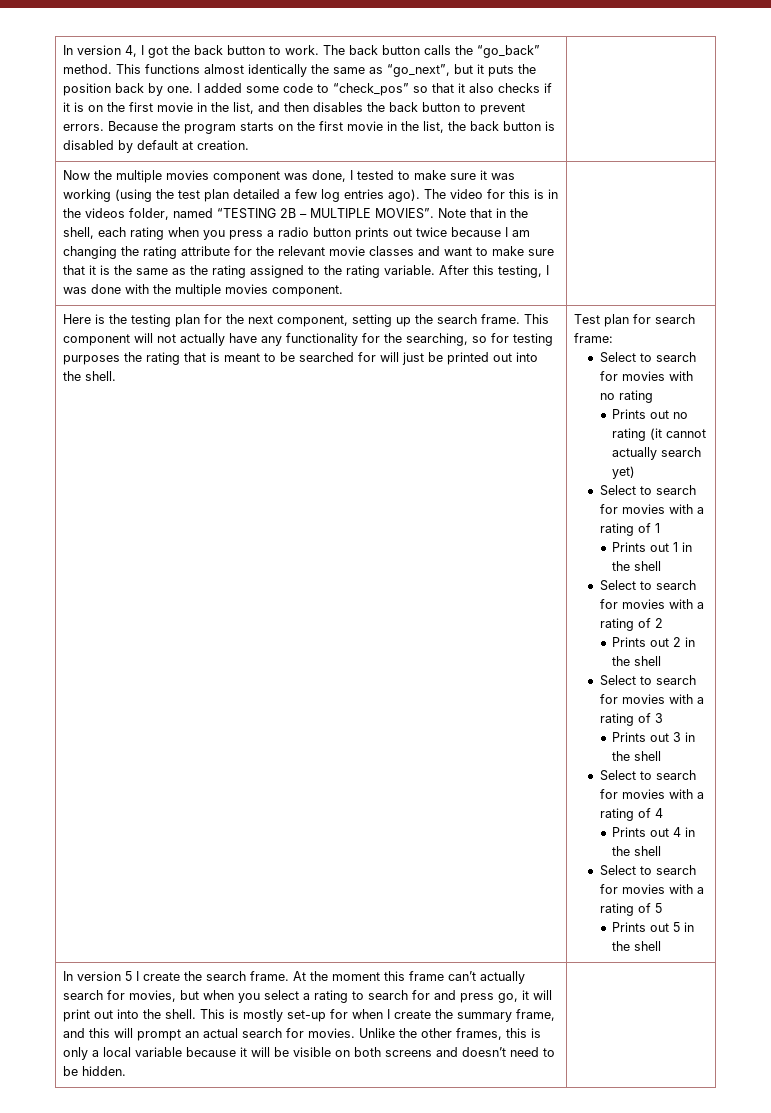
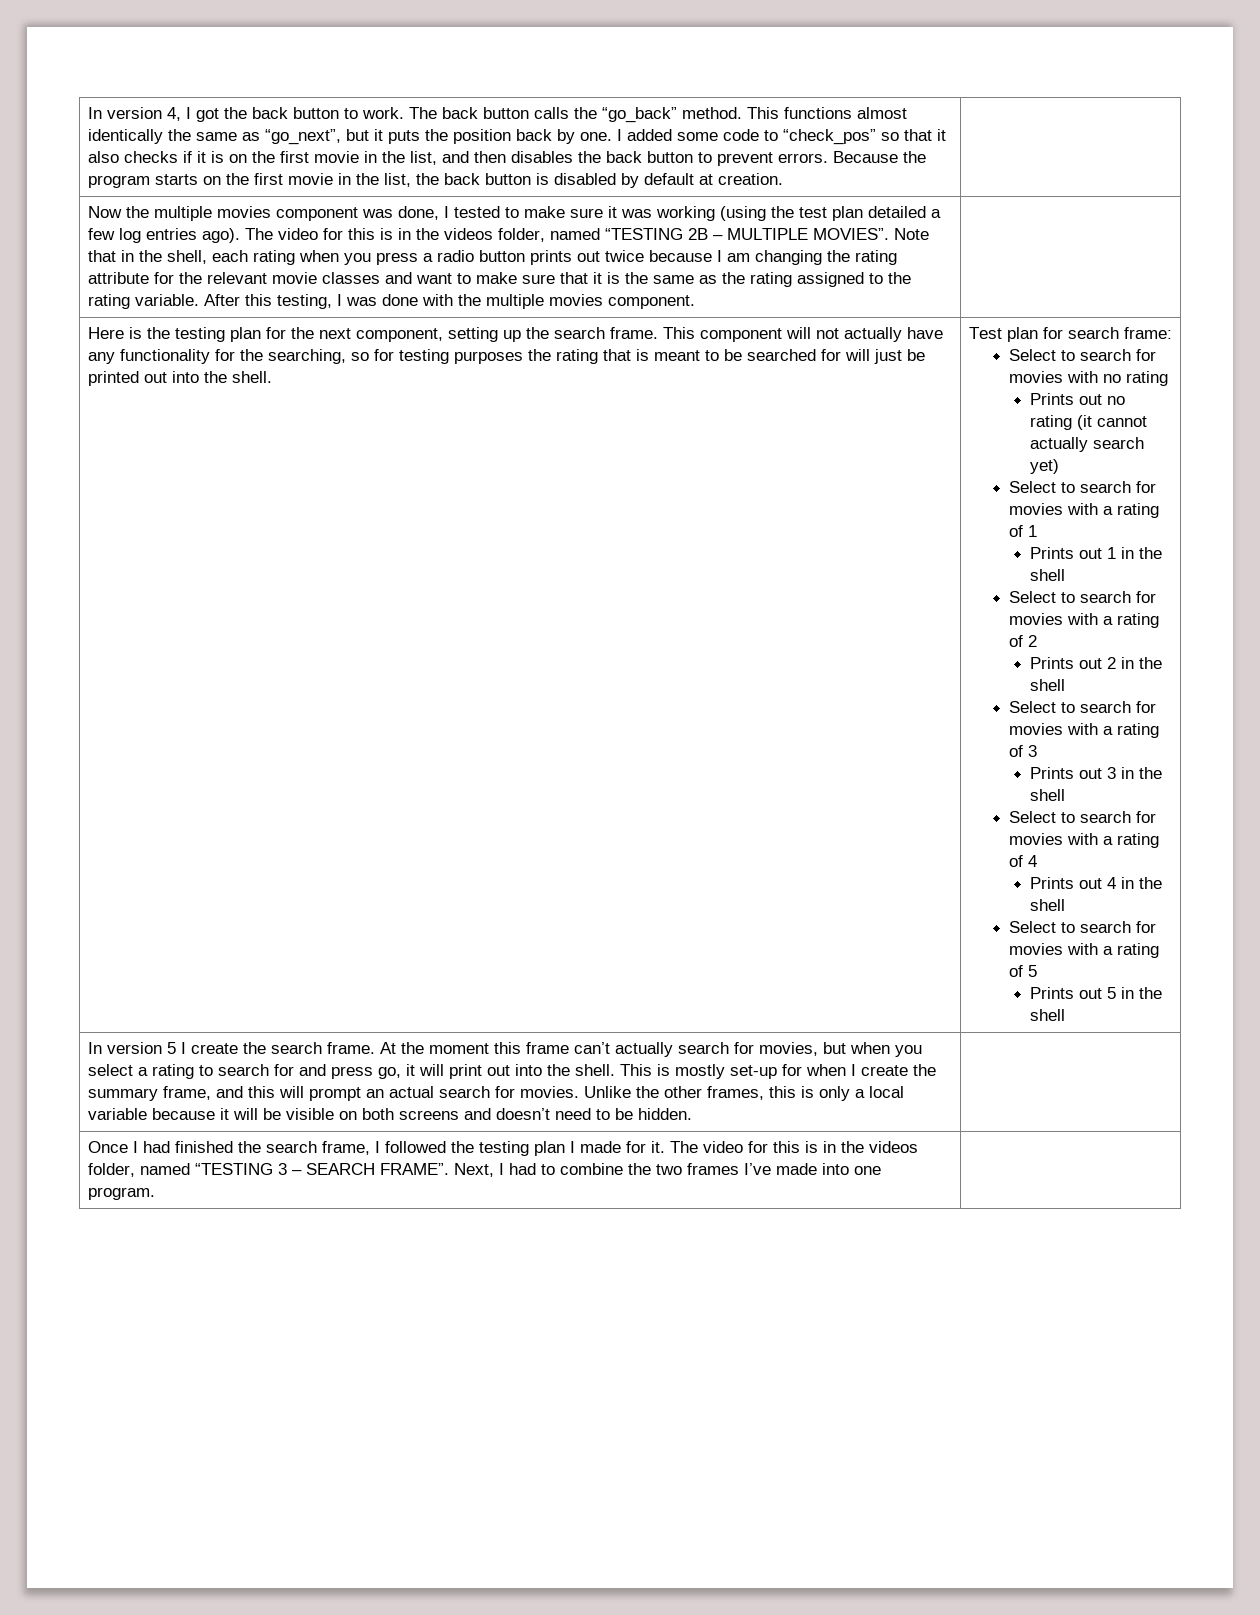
+ Once I had finished the search frame, I followed the testing plan I made for it. The video for this is in the videos folder, named “TESTING 3 – SEARCH FRAME”. Next, I had to combine the two frames I’ve made into one program.

